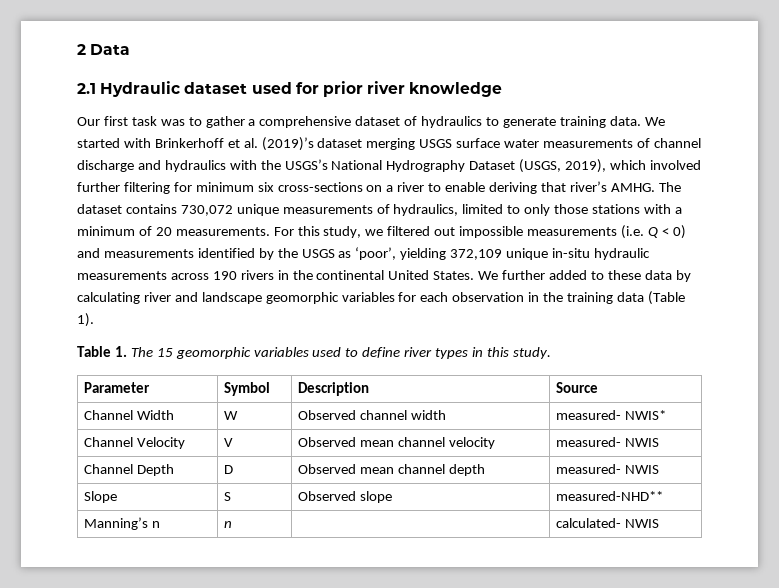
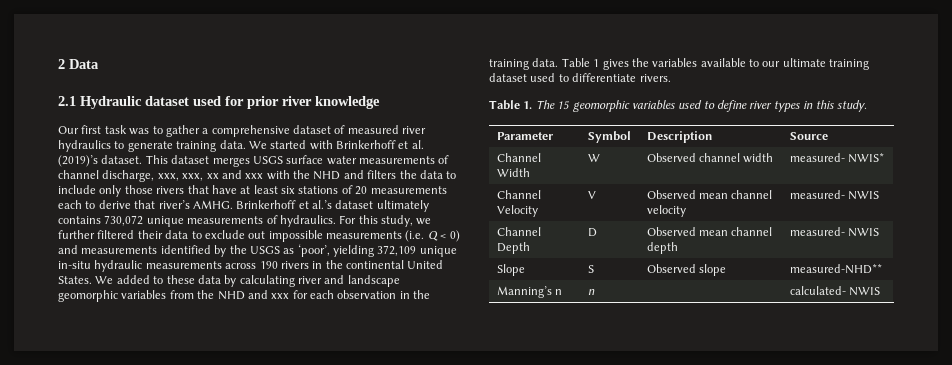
- Our first task was to gather a comprehensive dataset of hydraulics to generate training data.
+ Our first task was to gather a comprehensive dataset of measured river hydraulics to generate training data.
- We started with Brinkerhoff et al. (2019)’s dataset merging USGS surface water measurements of channel discharge and hydraulics with the USGS’s National Hydrography Dataset (USGS, 2019), which involved further filtering for minimum six cross-sections on a river to enable deriving that river’s AMHG. The dataset contains 730,072 unique measurements of hydraulics, limited to only those stations with a minimum of 20 measurements. For this study, we filtered out impossible measurements (i.e. Q < 0) and measurements identified by the USGS as ‘poor’, yielding 372,109 unique in-situ hydraulic measurements across 190 rivers in the continental United States.
+ We started with Brinkerhoff et al. (2019)’s dataset. This dataset merges USGS surface water measurements of channel discharge, xxx, xxx, xx and xxx with the NHD and filters the data to include only those rivers that have at least six stations of 20 measurements each to derive that river’s AMHG. Brinkerhoff et al.’s dataset ultimately contains 730,072 unique measurements of hydraulics. For this study, we further filtered their data to exclude out impossible measurements (i.e. Q < 0) and measurements identified by the USGS as ‘poor’, yielding 372,109 unique in-situ hydraulic measurements across 190 rivers in the continental United States.
- We further added to these data by calculating river and landscape geomorphic variables for each observation in the training data (Table 1).
+ We added to these data by calculating river and landscape geomorphic variables from the NHD and xxx for each observation in the training data. Table 1 gives the variables available to our ultimate training dataset used to differentiate rivers.

